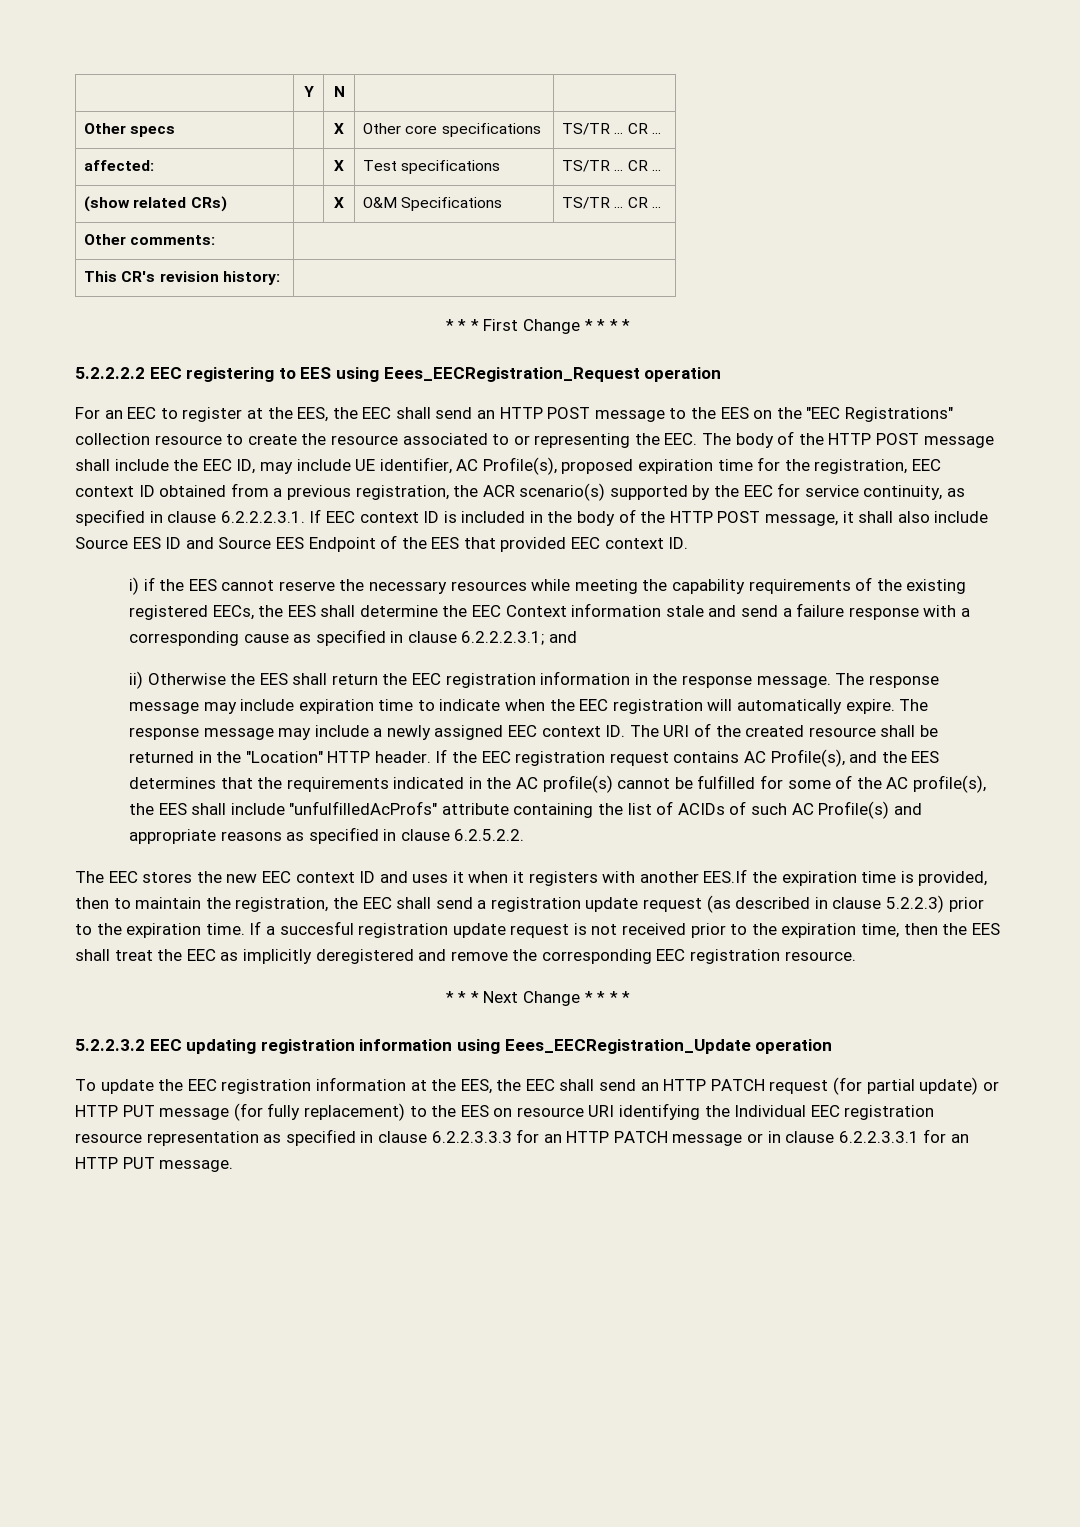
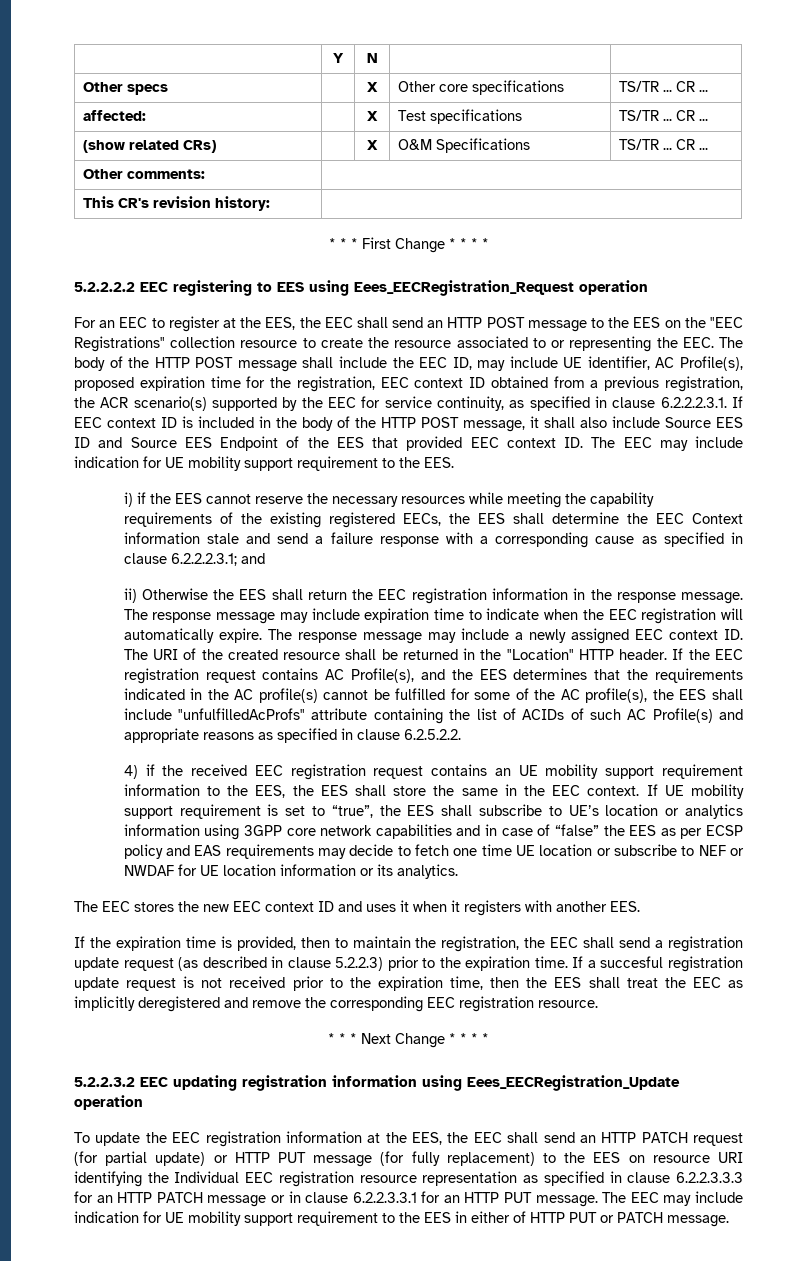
- For an EEC to register at the EES, the EEC shall send an HTTP POST message to the EES on the "EEC Registrations" collection resource to create the resource associated to or representing the EEC. The body of the HTTP POST message shall include the EEC ID, may include UE identifier, AC Profile(s), proposed expiration time for the registration, EEC context ID obtained from a previous registration, the ACR scenario(s) supported by the EEC for service continuity, as specified in clause 6.2.2.2.3.1. If EEC context ID is included in the body of the HTTP POST message, it shall also include Source EES ID and Source EES Endpoint of the EES that provided EEC context ID.
+ For an EEC to register at the EES, the EEC shall send an HTTP POST message to the EES on the "EEC Registrations" collection resource to create the resource associated to or representing the EEC. The body of the HTTP POST message shall include the EEC ID, may include UE identifier, AC Profile(s), proposed expiration time for the registration, EEC context ID obtained from a previous registration, the ACR scenario(s) supported by the EEC for service continuity, as specified in clause 6.2.2.2.3.1. If EEC context ID is included in the body of the HTTP POST message, it shall also include Source EES ID and Source EES Endpoint of the EES that provided EEC context ID. The EEC may include indication for UE mobility support requirement to the EES.
+ 4) if the received EEC registration request contains an UE mobility support requirement information to the EES, the EES shall store the same in the EEC context. If UE mobility support requirement is set to “true”, the EES shall subscribe to UE’s location or analytics information using 3GPP core network capabilities and in case of “false” the EES as per ECSP policy and EAS requirements may decide to fetch one time UE location or subscribe to NEF or NWDAF for UE location information or its analytics.
- The EEC stores the new EEC context ID and uses it when it registers with another EES.If the expiration time is provided, then to maintain the registration, the EEC shall send a registration update request (as described in clause 5.2.2.3) prior to the expiration time.
+ The EEC stores the new EEC context ID and uses it when it registers with another EES.
+ If the expiration time is provided, then to maintain the registration, the EEC shall send a registration update request (as described in clause 5.2.2.3) prior to the expiration time.
+ The EEC may include indication for UE mobility support requirement to the EES in either of HTTP PUT or PATCH message.

